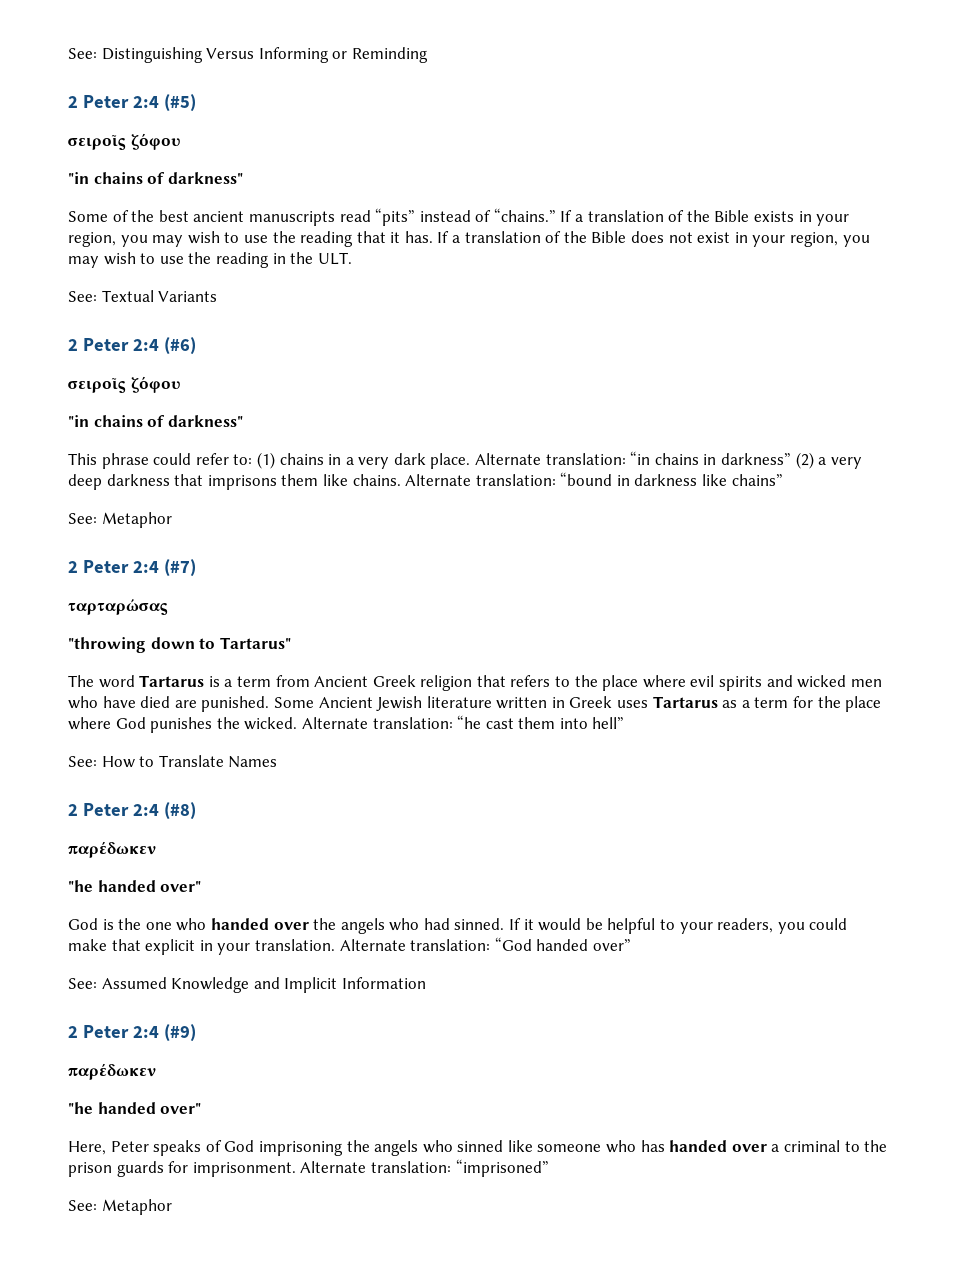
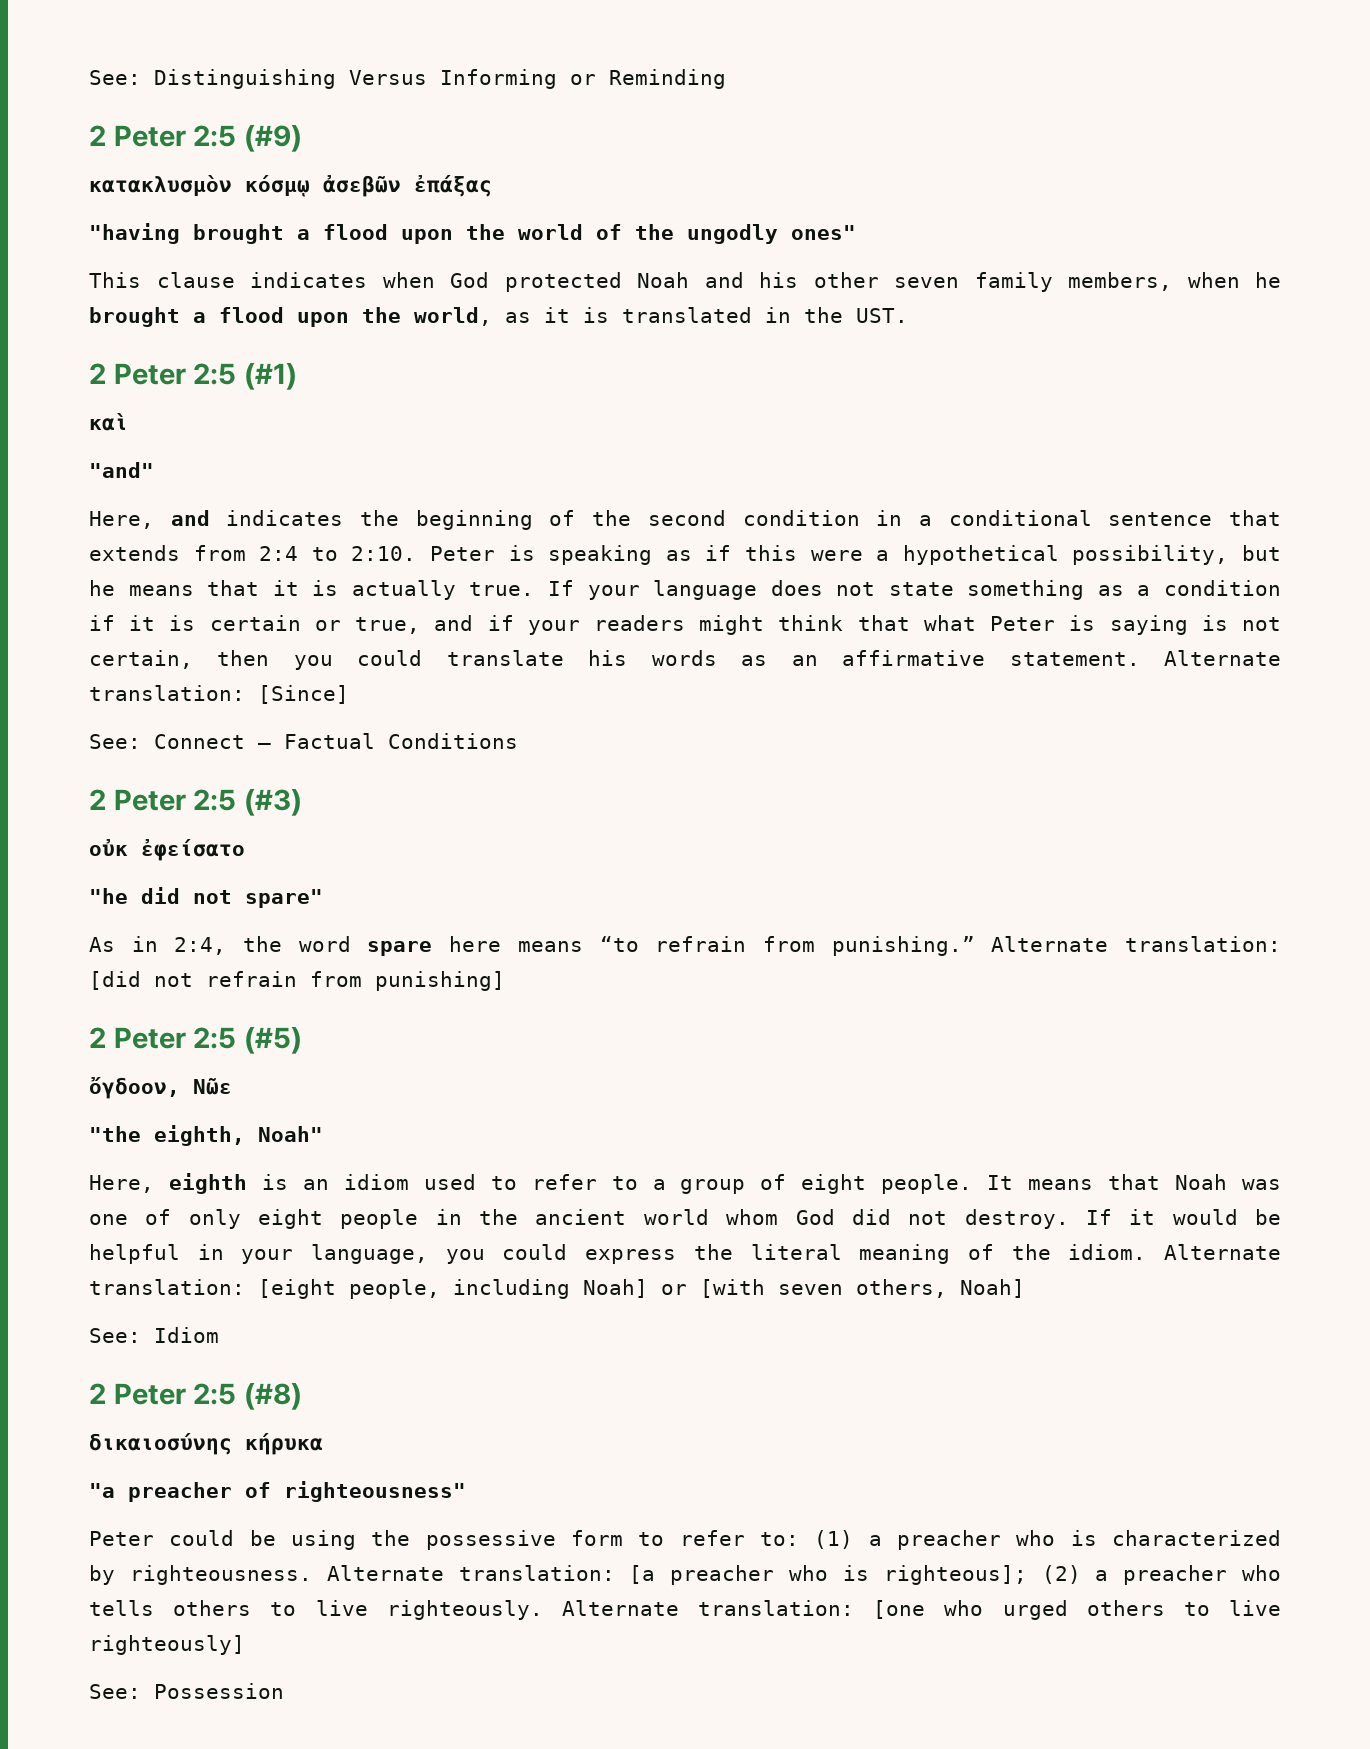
- 2 Peter 2:4 (#5)
- σειροῖς ζόφου
- "in chains of darkness"
- Some of the best ancient manuscripts read “pits” instead of “chains.” If a translation of the Bible exists in your region, you may wish to use the reading that it has. If a translation of the Bible does not exist in your region, you may wish to use the reading in the ULT.
- See: Textual Variants
- 2 Peter 2:4 (#6)
- σειροῖς ζόφου
- "in chains of darkness"
- This phrase could refer to: (1) chains in a very dark place. Alternate translation: “in chains in darkness” (2) a very deep darkness that imprisons them like chains. Alternate translation: “bound in darkness like chains”
- See: Metaphor
- 2 Peter 2:4 (#7)
- ταρταρώσας
- "throwing down to Tartarus"
- The word Tartarus is a term from Ancient Greek religion that refers to the place where evil spirits and wicked men who have died are punished. Some Ancient Jewish literature written in Greek uses Tartarus as a term for the place where God punishes the wicked. Alternate translation: “he cast them into hell”
- See: How to Translate Names
- 2 Peter 2:4 (#8)
- παρέδωκεν
- "he handed over"
- God is the one who handed over the angels who had sinned.
+ 2 Peter 2:5 (#9)
+ κατακλυσμὸν κόσμῳ ἀσεβῶν ἐπάξας
+ "having brought a flood upon the world of the ungodly ones"
+ This clause indicates when God protected Noah and his other seven family members, when he brought a flood upon the world, as it is translated in the UST.
+ 2 Peter 2:5 (#1)
+ καὶ
+ "and"
+ Here, and indicates the beginning of the second condition in a conditional sentence that extends from 2:4 to 2:10. Peter is speaking as if this were a hypothetical possibility, but he means that it is actually true. If your language does not state something as a condition if it is certain or true, and if your readers might think that what Peter is saying is not certain, then you could translate his words as an affirmative statement. Alternate translation: [Since]
+ See: Connect — Factual Conditions
+ 2 Peter 2:5 (#3)
+ οὐκ ἐφείσατο
+ "he did not spare"
+ As in 2:4, the word spare here means “to refrain from punishing.” Alternate translation: [did not refrain from punishing]
+ 2 Peter 2:5 (#5)
+ ὄγδοον, Νῶε
+ "the eighth, Noah"
+ Here, eighth is an idiom used to refer to a group of eight people. It means that Noah was one of only eight people in the ancient world whom God did not destroy.
- If it would be helpful to your readers, you could make that explicit in your translation. Alternate translation: “God handed over”
- See: Assumed Knowledge and Implicit Information
- 2 Peter 2:4 (#9)
- παρέδωκεν
- "he handed over"
- Here, Peter speaks of God imprisoning the angels who sinned like someone who has handed over a criminal to the prison guards for imprisonment. Alternate translation: “imprisoned”
- See: Metaphor
+ If it would be helpful in your language, you could express the literal meaning of the idiom. Alternate translation: [eight people, including Noah] or [with seven others, Noah]
+ See: Idiom
+ 2 Peter 2:5 (#8)
+ δικαιοσύνης κήρυκα
+ "a preacher of righteousness"
+ Peter could be using the possessive form to refer to: (1) a preacher who is characterized by righteousness. Alternate translation: [a preacher who is righteous]; (2) a preacher who tells others to live righteously. Alternate translation: [one who urged others to live righteously]
+ See: Possession

